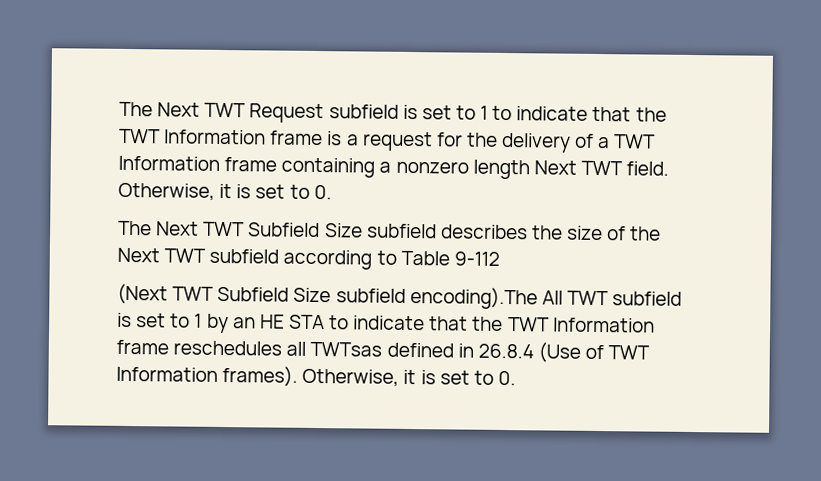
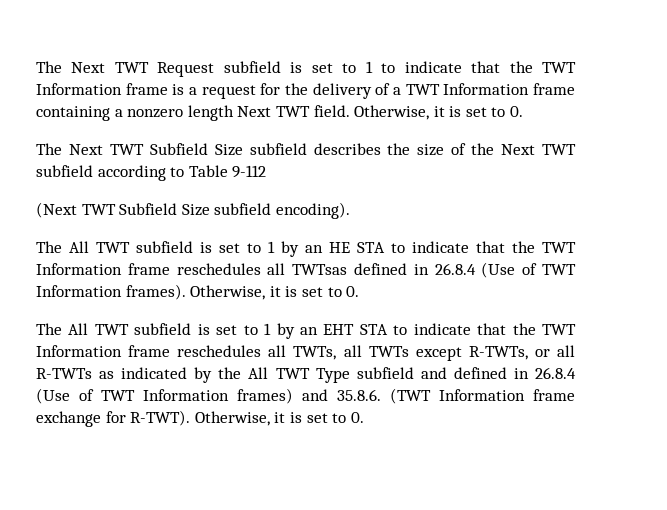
- (Next TWT Subfield Size subfield encoding).The All TWT subfield is set to 1 by an HE STA to indicate that the TWT Information frame reschedules all TWTsas defined in 26.8.4 (Use of TWT Information frames).
+ (Next TWT Subfield Size subfield encoding).
+ The All TWT subfield is set to 1 by an HE STA to indicate that the TWT Information frame reschedules all TWTsas defined in 26.8.4 (Use of TWT Information frames).
+ The All TWT subfield is set to 1 by an EHT STA to indicate that the TWT Information frame reschedules all TWTs, all TWTs except R-TWTs, or all R-TWTs as indicated by the All TWT Type subfield and defined in 26.8.4 (Use of TWT Information frames) and 35.8.6. (TWT Information frame exchange for R-TWT). Otherwise, it is set to 0.

